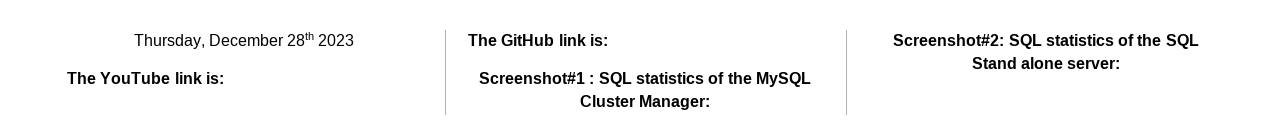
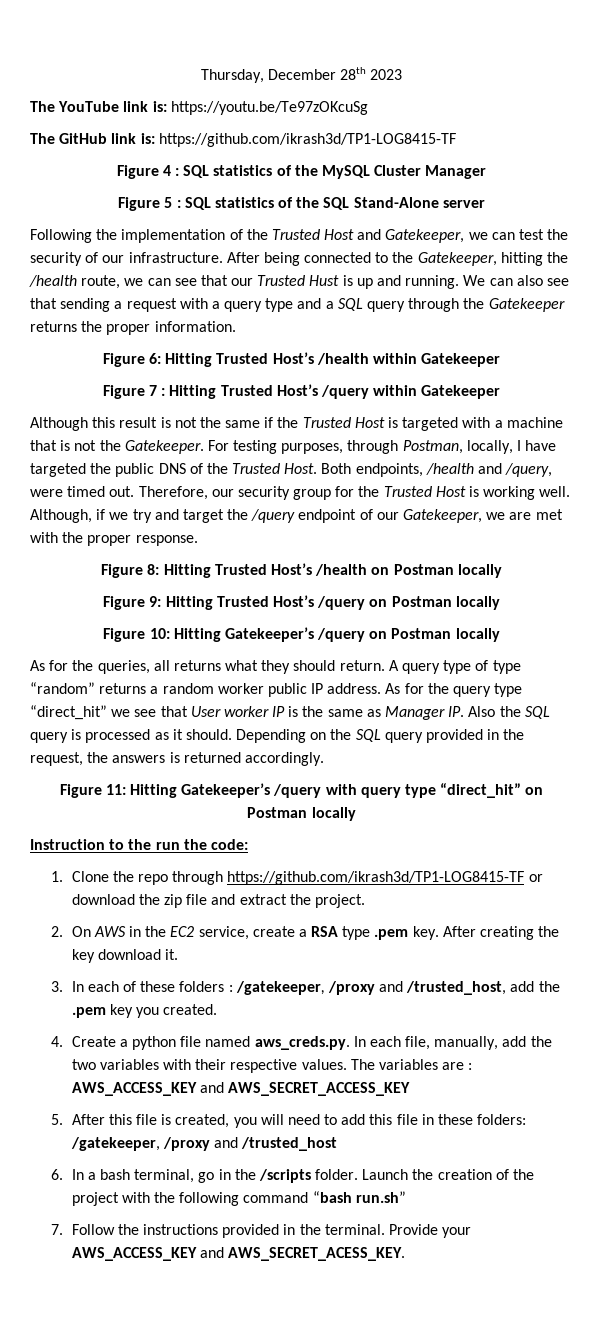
- The YouTube link is:
+ The YouTube link is: https://youtu.be/Te97zOKcuSg
- The GitHub link is:
- Screenshot#1 : SQL statistics of the MySQL Cluster Manager:
- Screenshot#2: SQL statistics of the SQL Stand alone server:
+ The GitHub link is: https://github.com/ikrash3d/TP1-LOG8415-TF
+ Figure 4 : SQL statistics of the MySQL Cluster Manager
+ Figure 5 : SQL statistics of the SQL Stand-Alone server
+ Following the implementation of the Trusted Host and Gatekeeper, we can test the security of our infrastructure. After being connected to the Gatekeeper, hitting the /health route, we can see that our Trusted Hust is up and running. We can also see that sending a request with a query type and a SQL query through the Gatekeeper returns the proper information.
+ Figure 6: Hitting Trusted Host’s /health within Gatekeeper
+ Figure 7 : Hitting Trusted Host’s /query within Gatekeeper
+ Although this result is not the same if the Trusted Host is targeted with a machine that is not the Gatekeeper. For testing purposes, through Postman, locally, I have targeted the public DNS of the Trusted Host. Both endpoints, /health and /query, were timed out. Therefore, our security group for the Trusted Host is working well. Although, if we try and target the /query endpoint of our Gatekeeper, we are met with the proper response.
+ Figure 8: Hitting Trusted Host’s /health on Postman locally
+ Figure 9: Hitting Trusted Host’s /query on Postman locally
+ Figure 10: Hitting Gatekeeper’s /query on Postman locally
+ As for the queries, all returns what they should return. A query type of type “random” returns a random worker public IP address. As for the query type “direct_hit” we see that User worker IP is the same as Manager IP. Also the SQL query is processed as it should. Depending on the SQL query provided in the request, the answers is returned accordingly.
+ Figure 11: Hitting Gatekeeper’s /query with query type “direct_hit” on Postman locally
+ Instruction to the run the code:
+ 1. Clone the repo through https://github.com/ikrash3d/TP1-LOG8415-TF or download the zip file and extract the project.
+ 2. On AWS in the EC2 service, create a RSA type .pem key. After creating the key download it.
+ 3. In each of these folders : /gatekeeper, /proxy and /trusted_host, add the .pem key you created.
+ 4. Create a python file named aws_creds.py. In each file, manually, add the two variables with their respective values. The variables are : AWS_ACCESS_KEY and AWS_SECRET_ACCESS_KEY
+ 5. After this file is created, you will need to add this file in these folders: /gatekeeper, /proxy and /trusted_host
+ 6. In a bash terminal, go in the /scripts folder. Launch the creation of the project with the following command “bash run.sh”
+ 7. Follow the instructions provided in the terminal. Provide your AWS_ACCESS_KEY and AWS_SECRET_ACESS_KEY.

